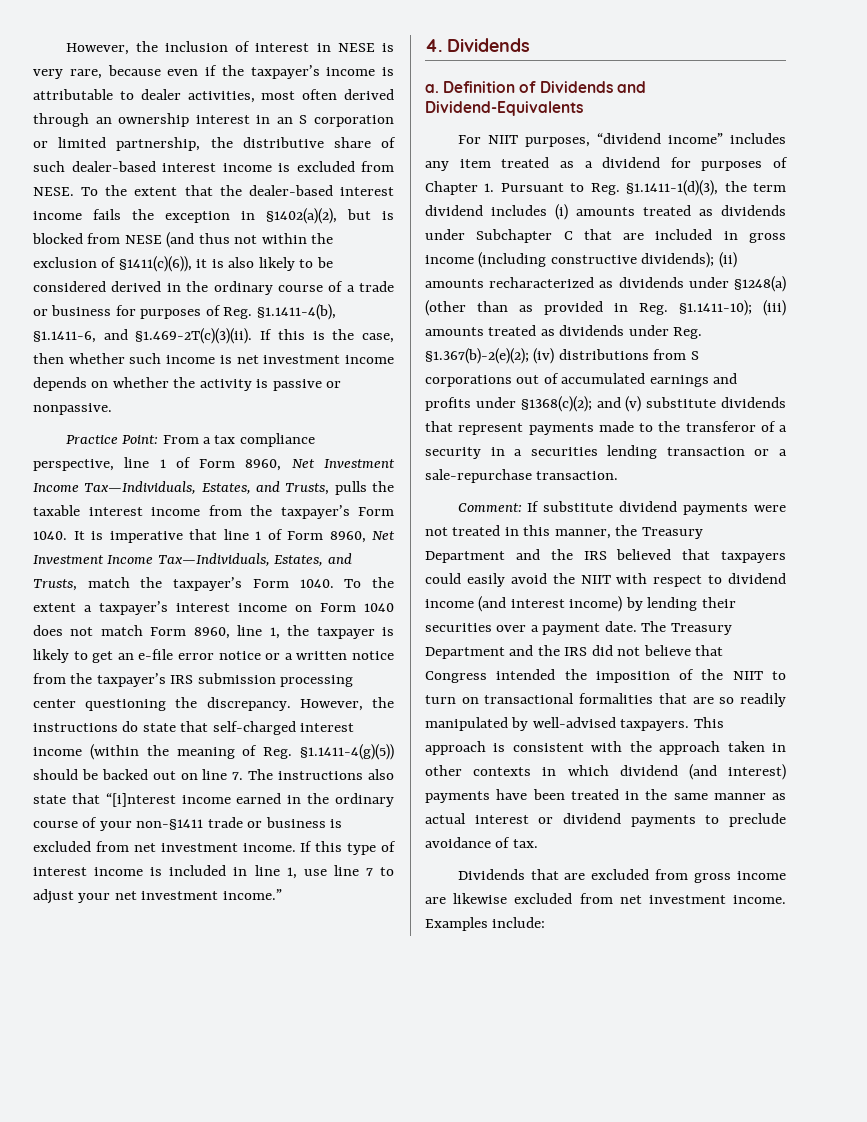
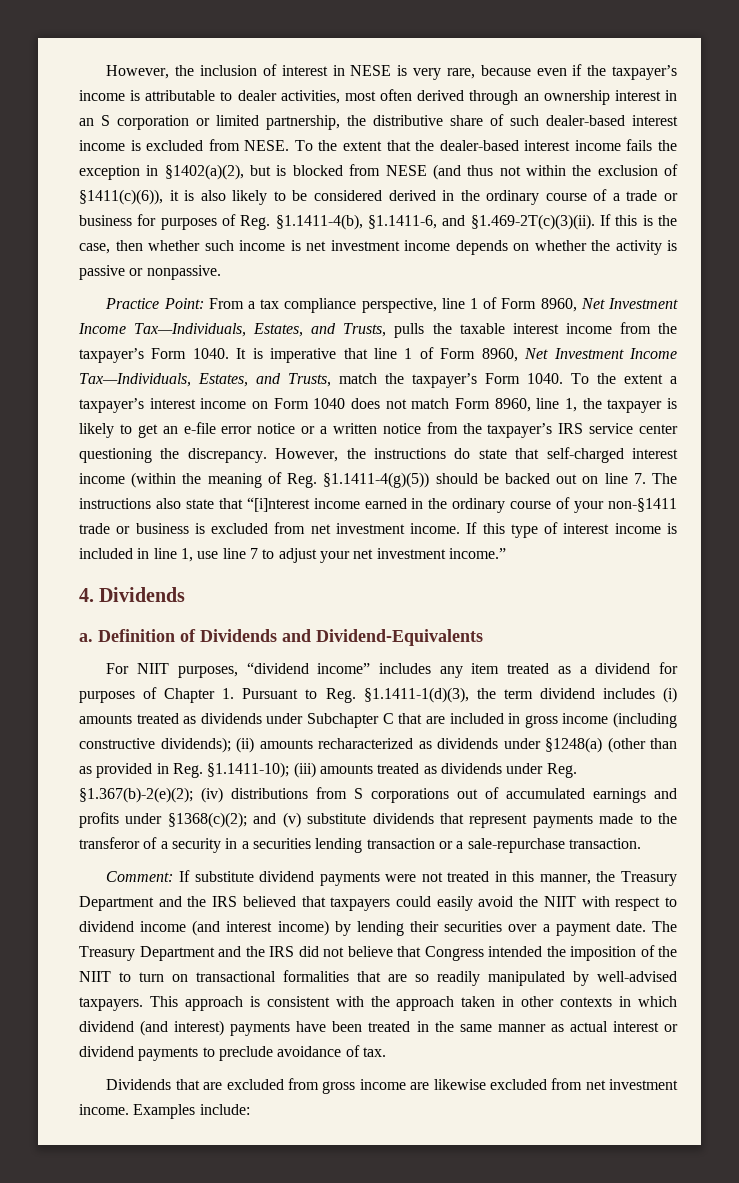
- To the extent a taxpayer’s interest income on Form 1040 does not match Form 8960, line 1, the taxpayer is likely to get an e-file error notice or a written notice from the taxpayer’s IRS submission processing center questioning the discrepancy.
+ To the extent a taxpayer’s interest income on Form 1040 does not match Form 8960, line 1, the taxpayer is likely to get an e-file error notice or a written notice from the taxpayer’s IRS service center questioning the discrepancy.

